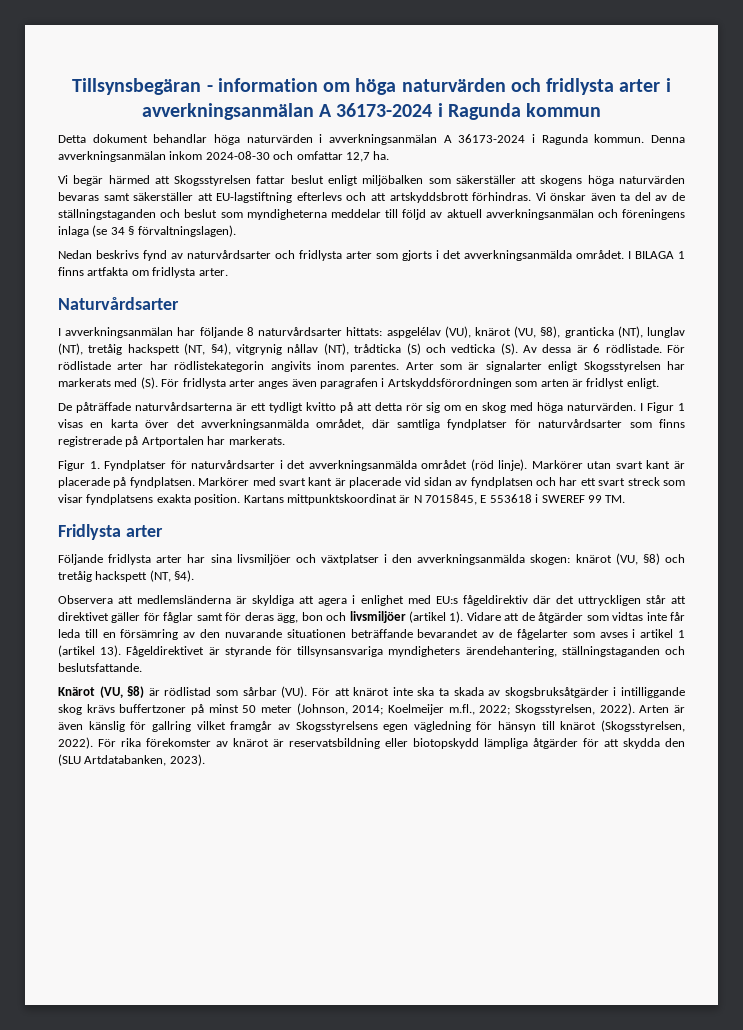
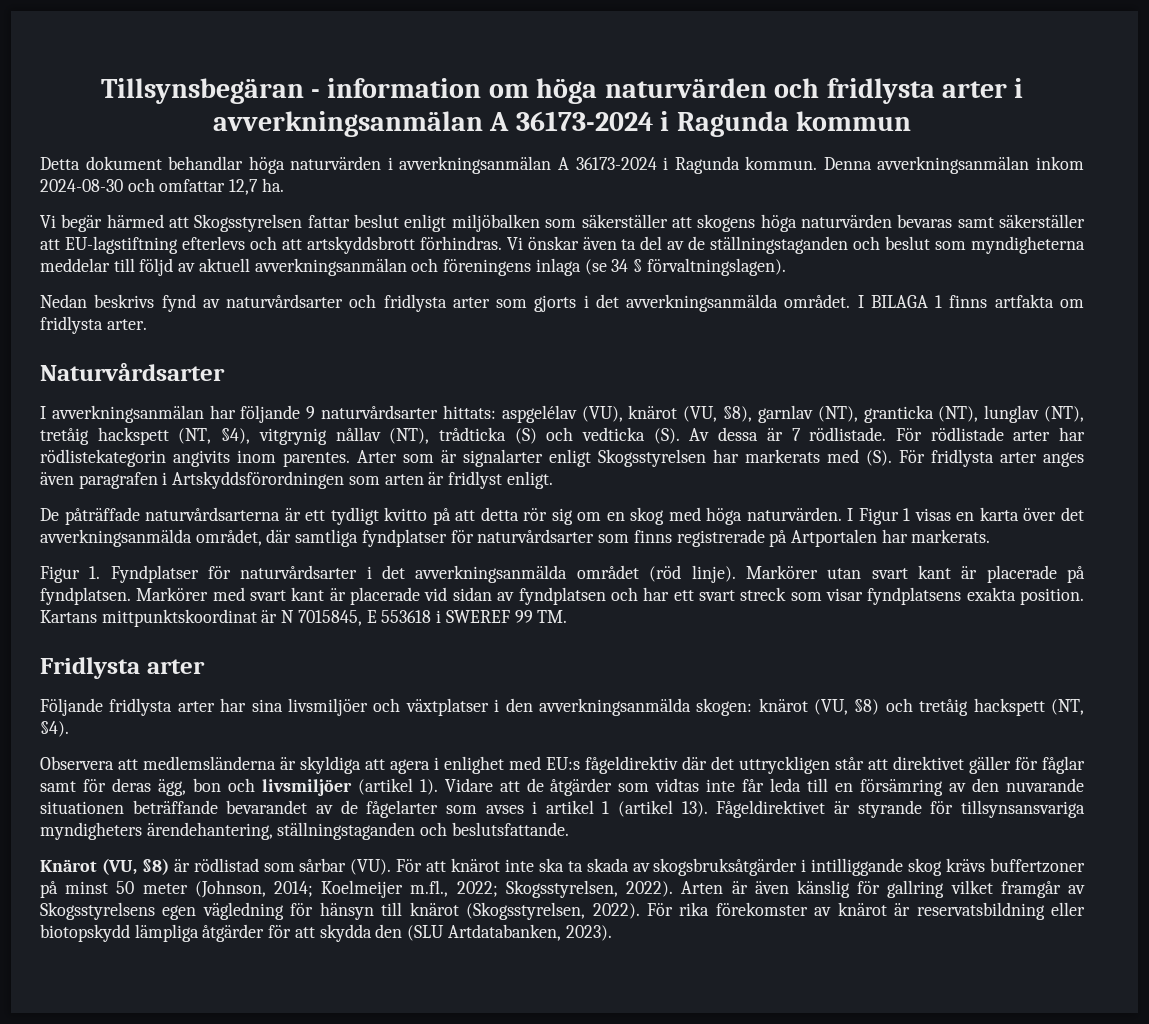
- I avverkningsanmälan har följande 8 naturvårdsarter hittats: aspgelélav (VU), knärot (VU, §8), granticka (NT), lunglav (NT), tretåig hackspett (NT, §4), vitgrynig nållav (NT), trådticka (S) och vedticka (S). Av dessa är 6 rödlistade.
+ I avverkningsanmälan har följande 9 naturvårdsarter hittats: aspgelélav (VU), knärot (VU, §8), garnlav (NT), granticka (NT), lunglav (NT), tretåig hackspett (NT, §4), vitgrynig nållav (NT), trådticka (S) och vedticka (S). Av dessa är 7 rödlistade.

